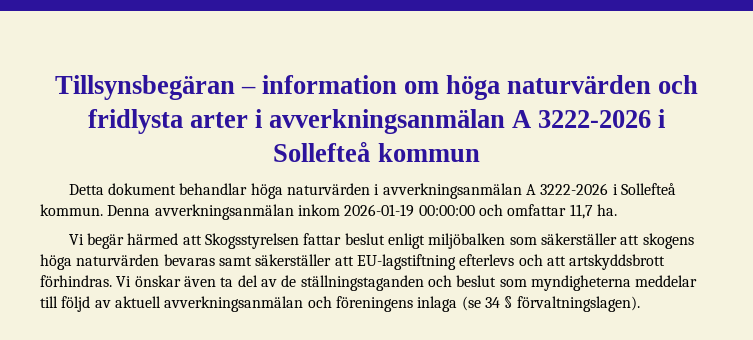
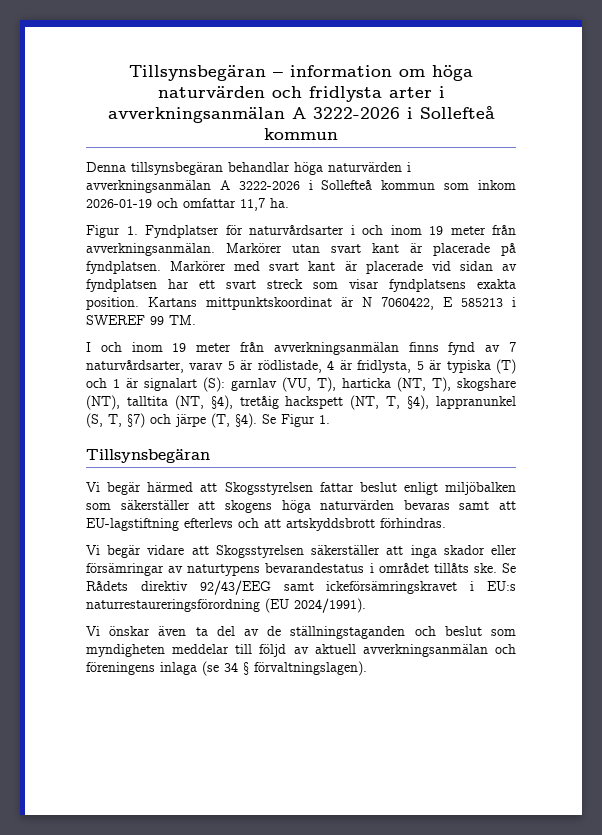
- Detta dokument behandlar höga naturvärden i avverkningsanmälan A 3222-2026 i Sollefteå kommun. Denna avverkningsanmälan inkom 2026-01-19 00:00:00 och omfattar 11,7 ha.
+ Denna tillsynsbegäran behandlar höga naturvärden i avverkningsanmälan A 3222-2026 i Sollefteå kommun som inkom 2026-01-19 och omfattar 11,7 ha.
+ Figur 1. Fyndplatser för naturvårdsarter i och inom 19 meter från avverkningsanmälan. Markörer utan svart kant är placerade på fyndplatsen. Markörer med svart kant är placerade vid sidan av fyndplatsen har ett svart streck som visar fyndplatsens exakta position. Kartans mittpunktskoordinat är N 7060422, E 585213 i SWEREF 99 TM.
+ I och inom 19 meter från avverkningsanmälan finns fynd av 7 naturvårdsarter, varav 5 är rödlistade, 4 är fridlysta, 5 är typiska (T) och 1 är signalart (S): garnlav (VU, T), harticka (NT, T), skogshare (NT), talltita (NT, §4), tretåig hackspett (NT, T, §4), lappranunkel (S, T, §7) och järpe (T, §4). Se Figur 1.
+ Tillsynsbegäran
- Vi begär härmed att Skogsstyrelsen fattar beslut enligt miljöbalken som säkerställer att skogens höga naturvärden bevaras samt säkerställer att EU-lagstiftning efterlevs och att artskyddsbrott förhindras. Vi önskar även ta del av de ställningstaganden och beslut som myndigheterna meddelar till följd av aktuell avverkningsanmälan och föreningens inlaga (se 34 § förvaltningslagen).
+ Vi begär härmed att Skogsstyrelsen fattar beslut enligt miljöbalken som säkerställer att skogens höga naturvärden bevaras samt att EU-lagstiftning efterlevs och att artskyddsbrott förhindras.
+ Vi begär vidare att Skogsstyrelsen säkerställer att inga skador eller försämringar av naturtypens bevarandestatus i området tillåts ske. Se Rådets direktiv 92/43/EEG samt ickeförsämringskravet i EU:s naturrestaureringsförordning (EU 2024/1991).
+ Vi önskar även ta del av de ställningstaganden och beslut som myndigheten meddelar till följd av aktuell avverkningsanmälan och föreningens inlaga (se 34 § förvaltningslagen).

